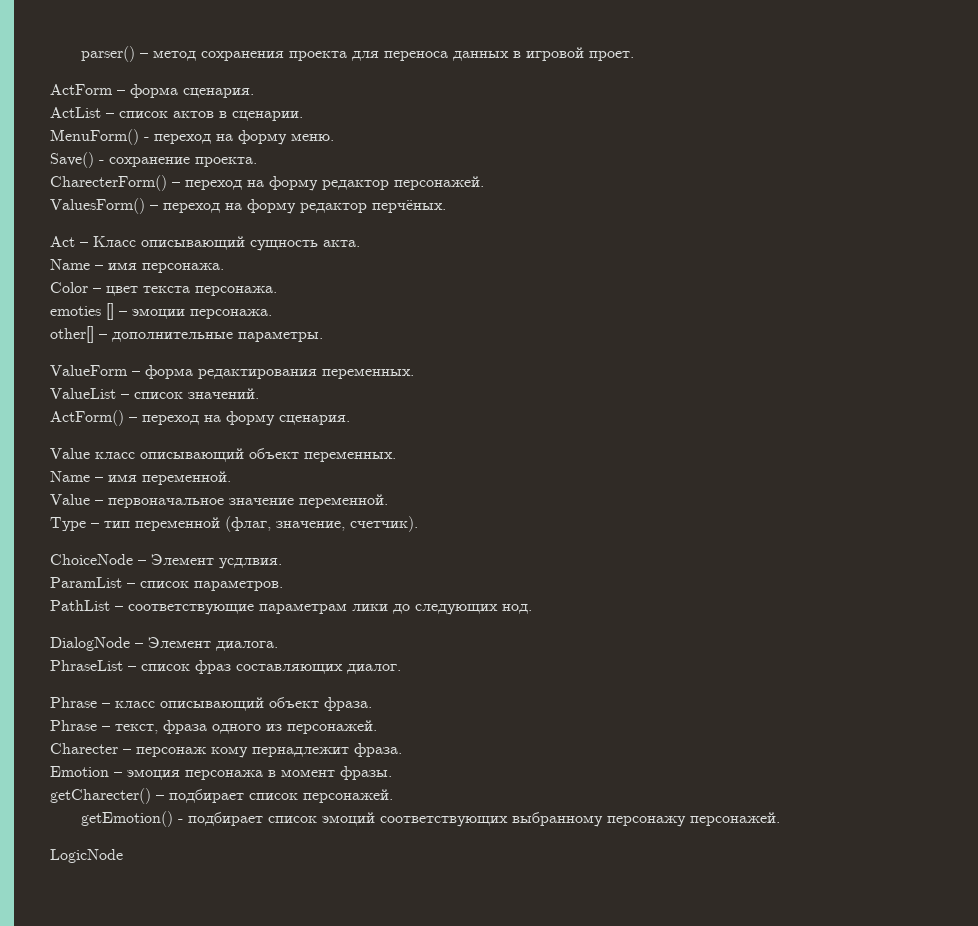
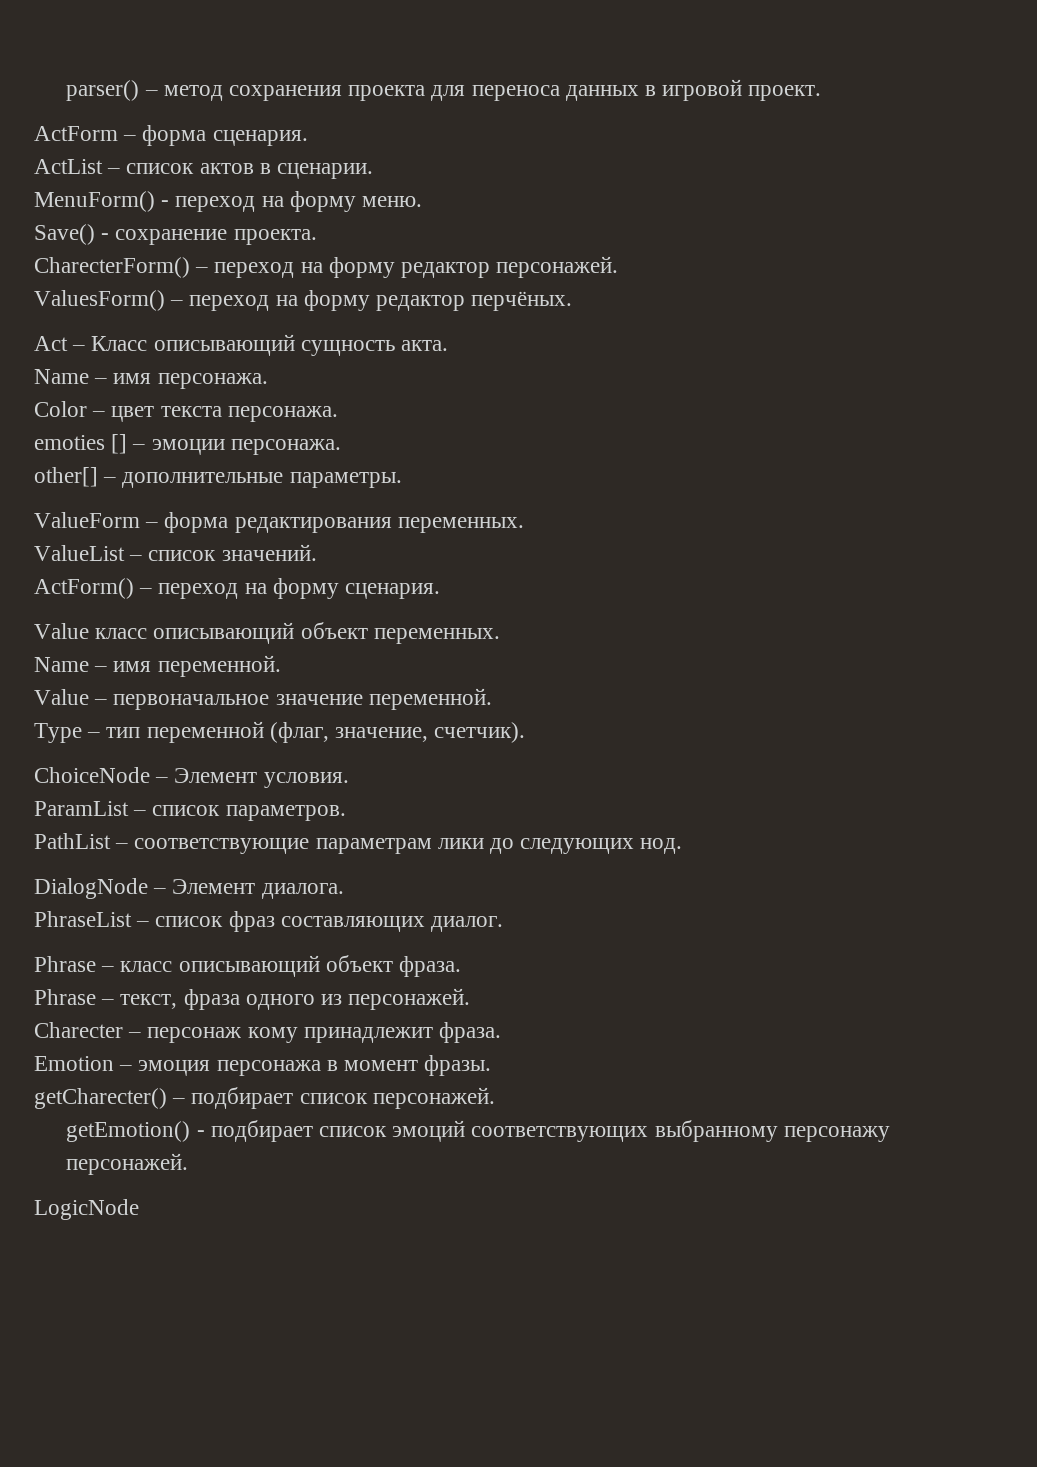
- parser() – метод сохранения проекта для переноса данных в игровой проет.
+ parser() – метод сохранения проекта для переноса данных в игровой проект.
- ChoiceNode – Элемент усдлвия.
+ ChoiceNode – Элемент условия.
- Charecter – персонаж кому пернадлежит фраза.
+ Charecter – персонаж кому принадлежит фраза.

